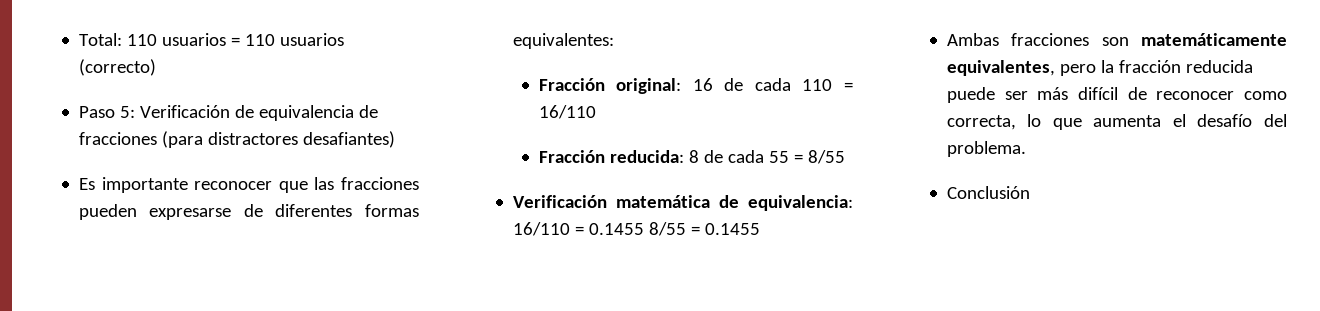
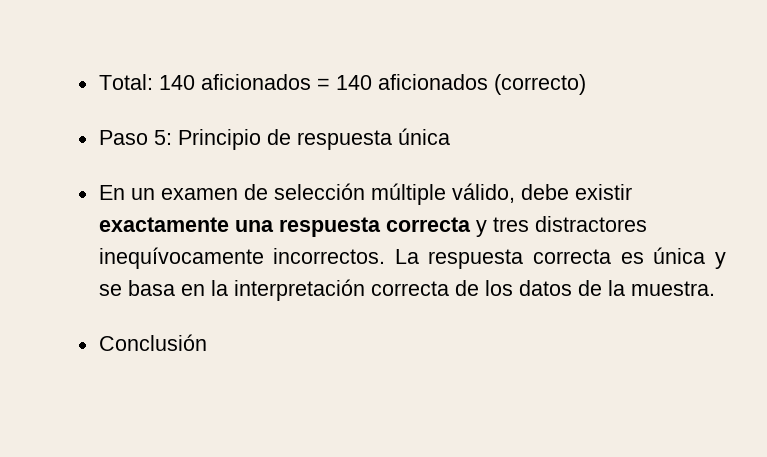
- Total: 110 usuarios = 110 usuarios (correcto)
- Paso 5: Verificación de equivalencia de fracciones (para distractores desafiantes)
- Es importante reconocer que las fracciones pueden expresarse de diferentes formas equivalentes:
- Fracción original: 16 de cada 110 = 16/110
- Fracción reducida: 8 de cada 55 = 8/55
- Verificación matemática de equivalencia: 16/110 = 0.1455 8/55 = 0.1455
- Ambas fracciones son matemáticamente equivalentes, pero la fracción reducida puede ser más difícil de reconocer como correcta, lo que aumenta el desafío del problema.
+ Total: 140 aficionados = 140 aficionados (correcto)
+ Paso 5: Principio de respuesta única
+ En un examen de selección múltiple válido, debe existir exactamente una respuesta correcta y tres distractores inequívocamente incorrectos. La respuesta correcta es única y se basa en la interpretación correcta de los datos de la muestra.

